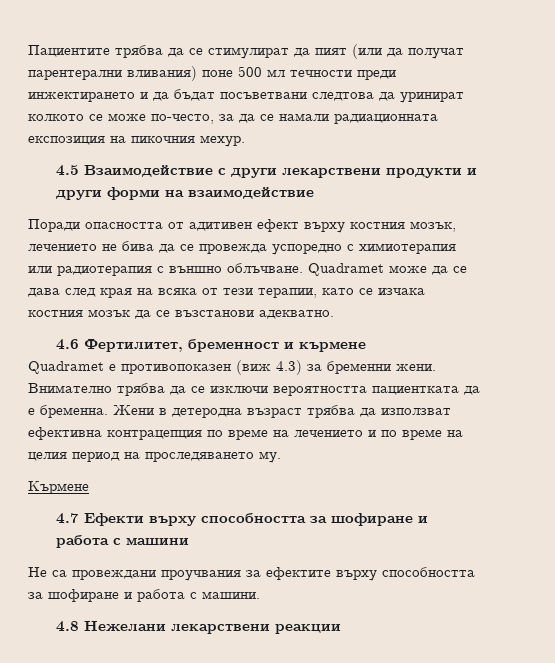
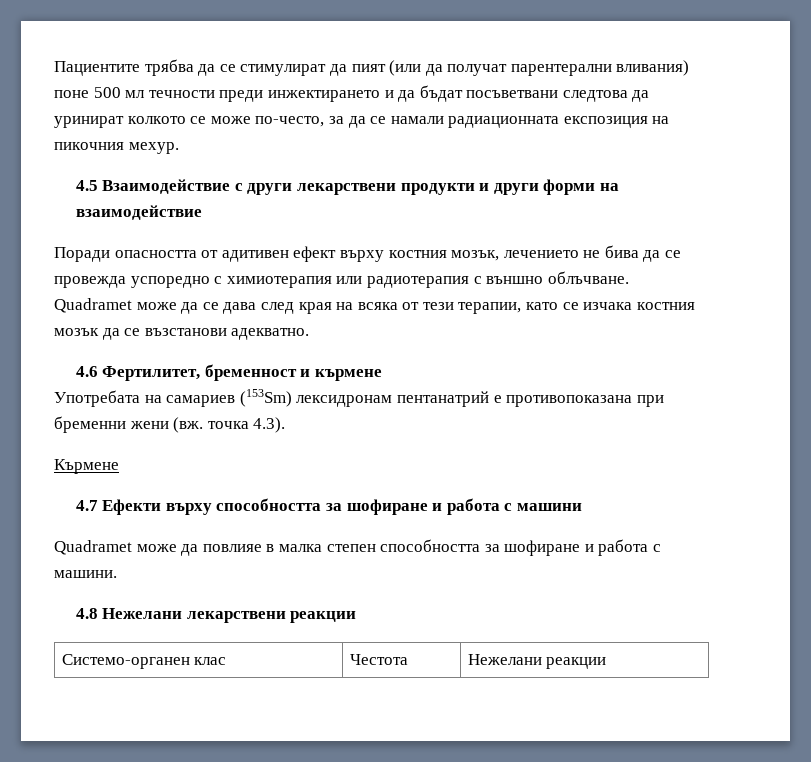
- Quadramet е противопоказен (виж 4.3) за бременни жени. Внимателно трябва да се изключи вероятността пациентката да е бременна. Жени в детеродна възраст трябва да използват ефективна контрацепция по време на лечението и по време на целия период на проследяването му.
+ Употребата на самариев (153Sm) лексидронам пентанатрий е противопоказана при бременни жени (вж. точка 4.3).
- Не са провеждани проучвания за ефектите върху способността за шофиране и работа с машини.
+ Quadramet може да повлияе в малка степен способността за шофиране и работа с машини.
+ Системо-органен клас | Честота | Нежелани реакции

